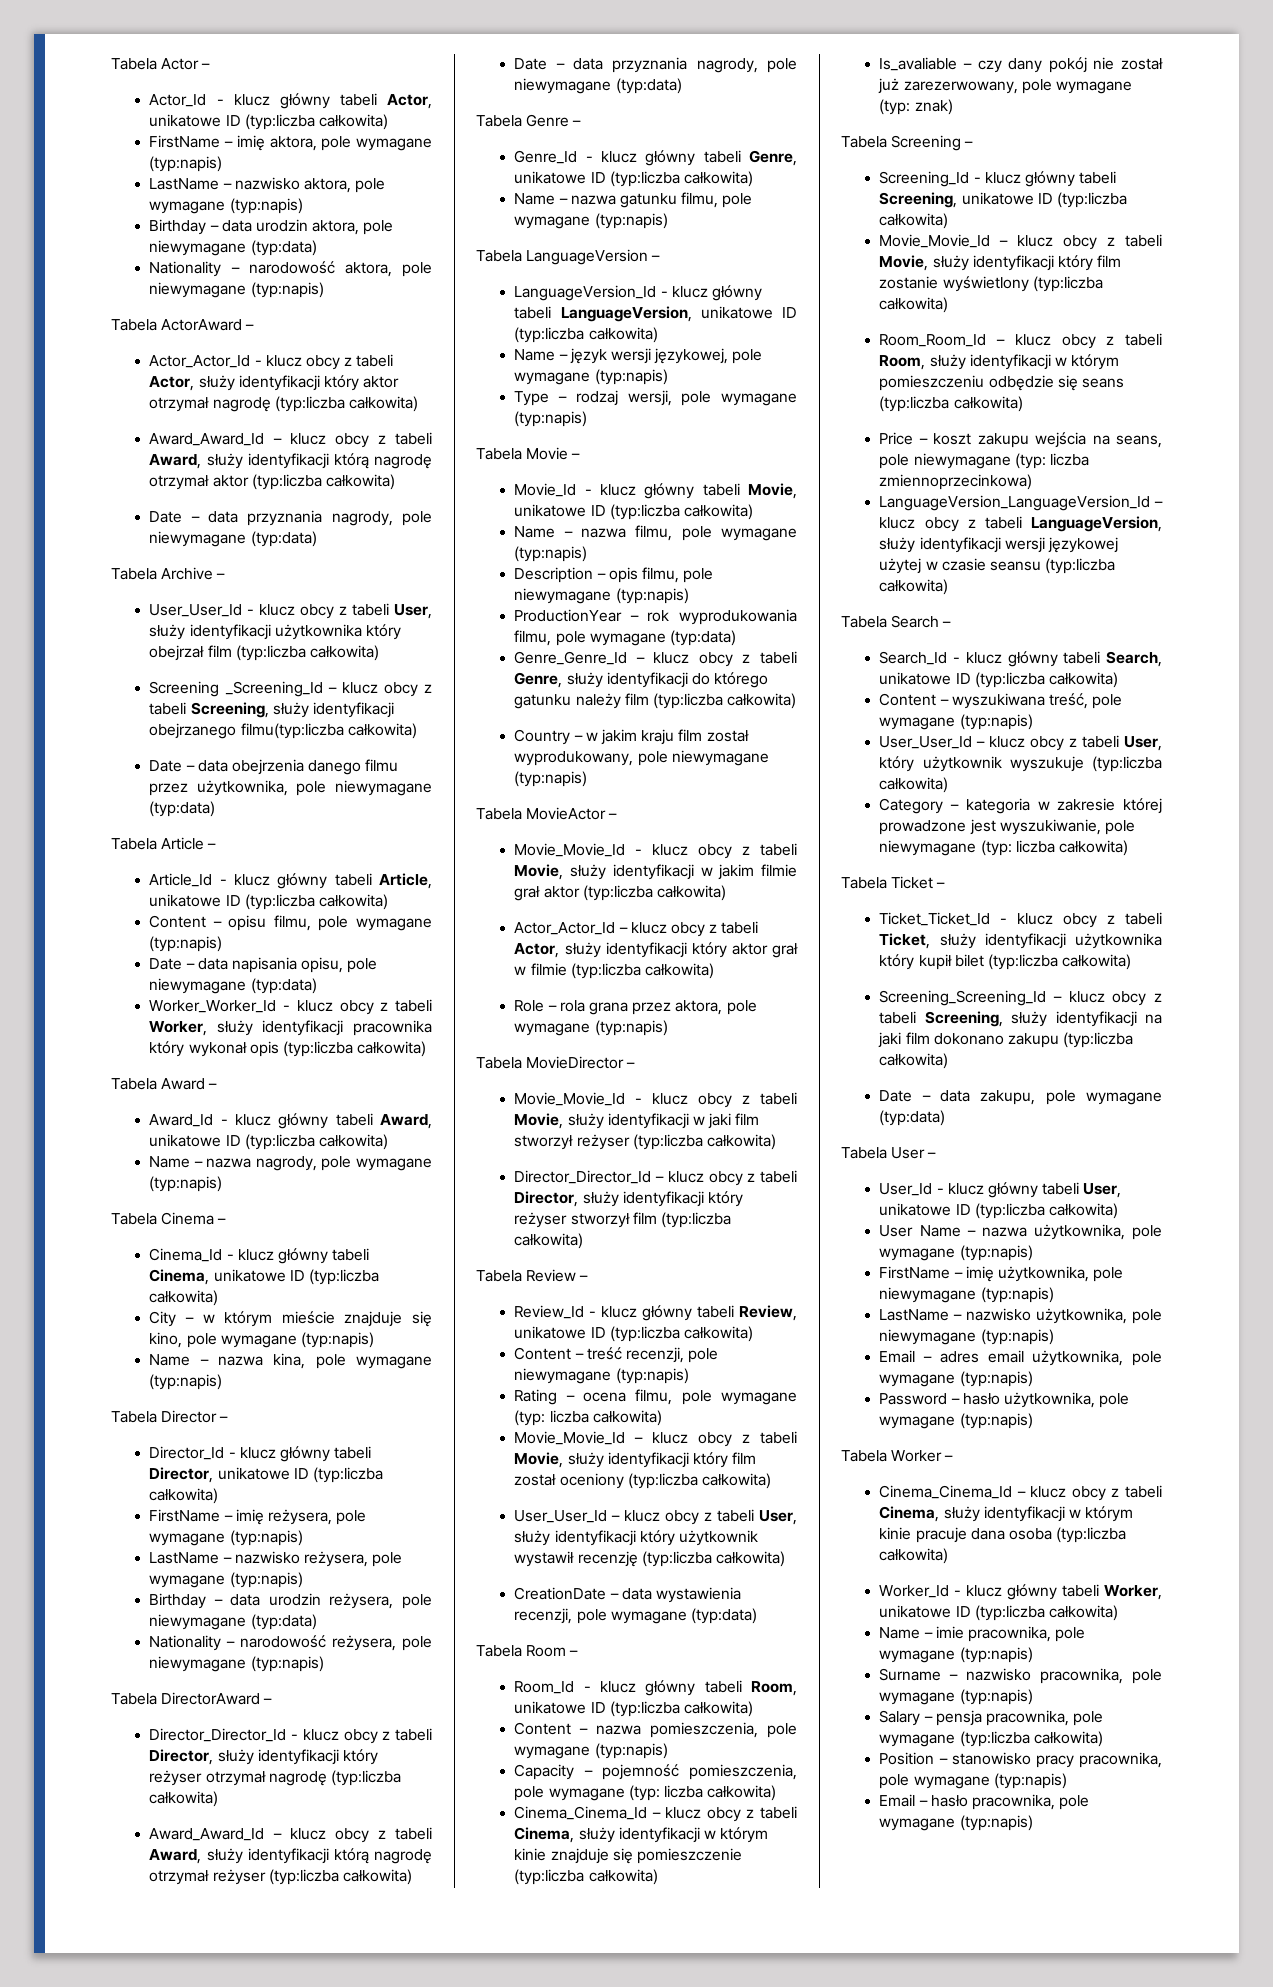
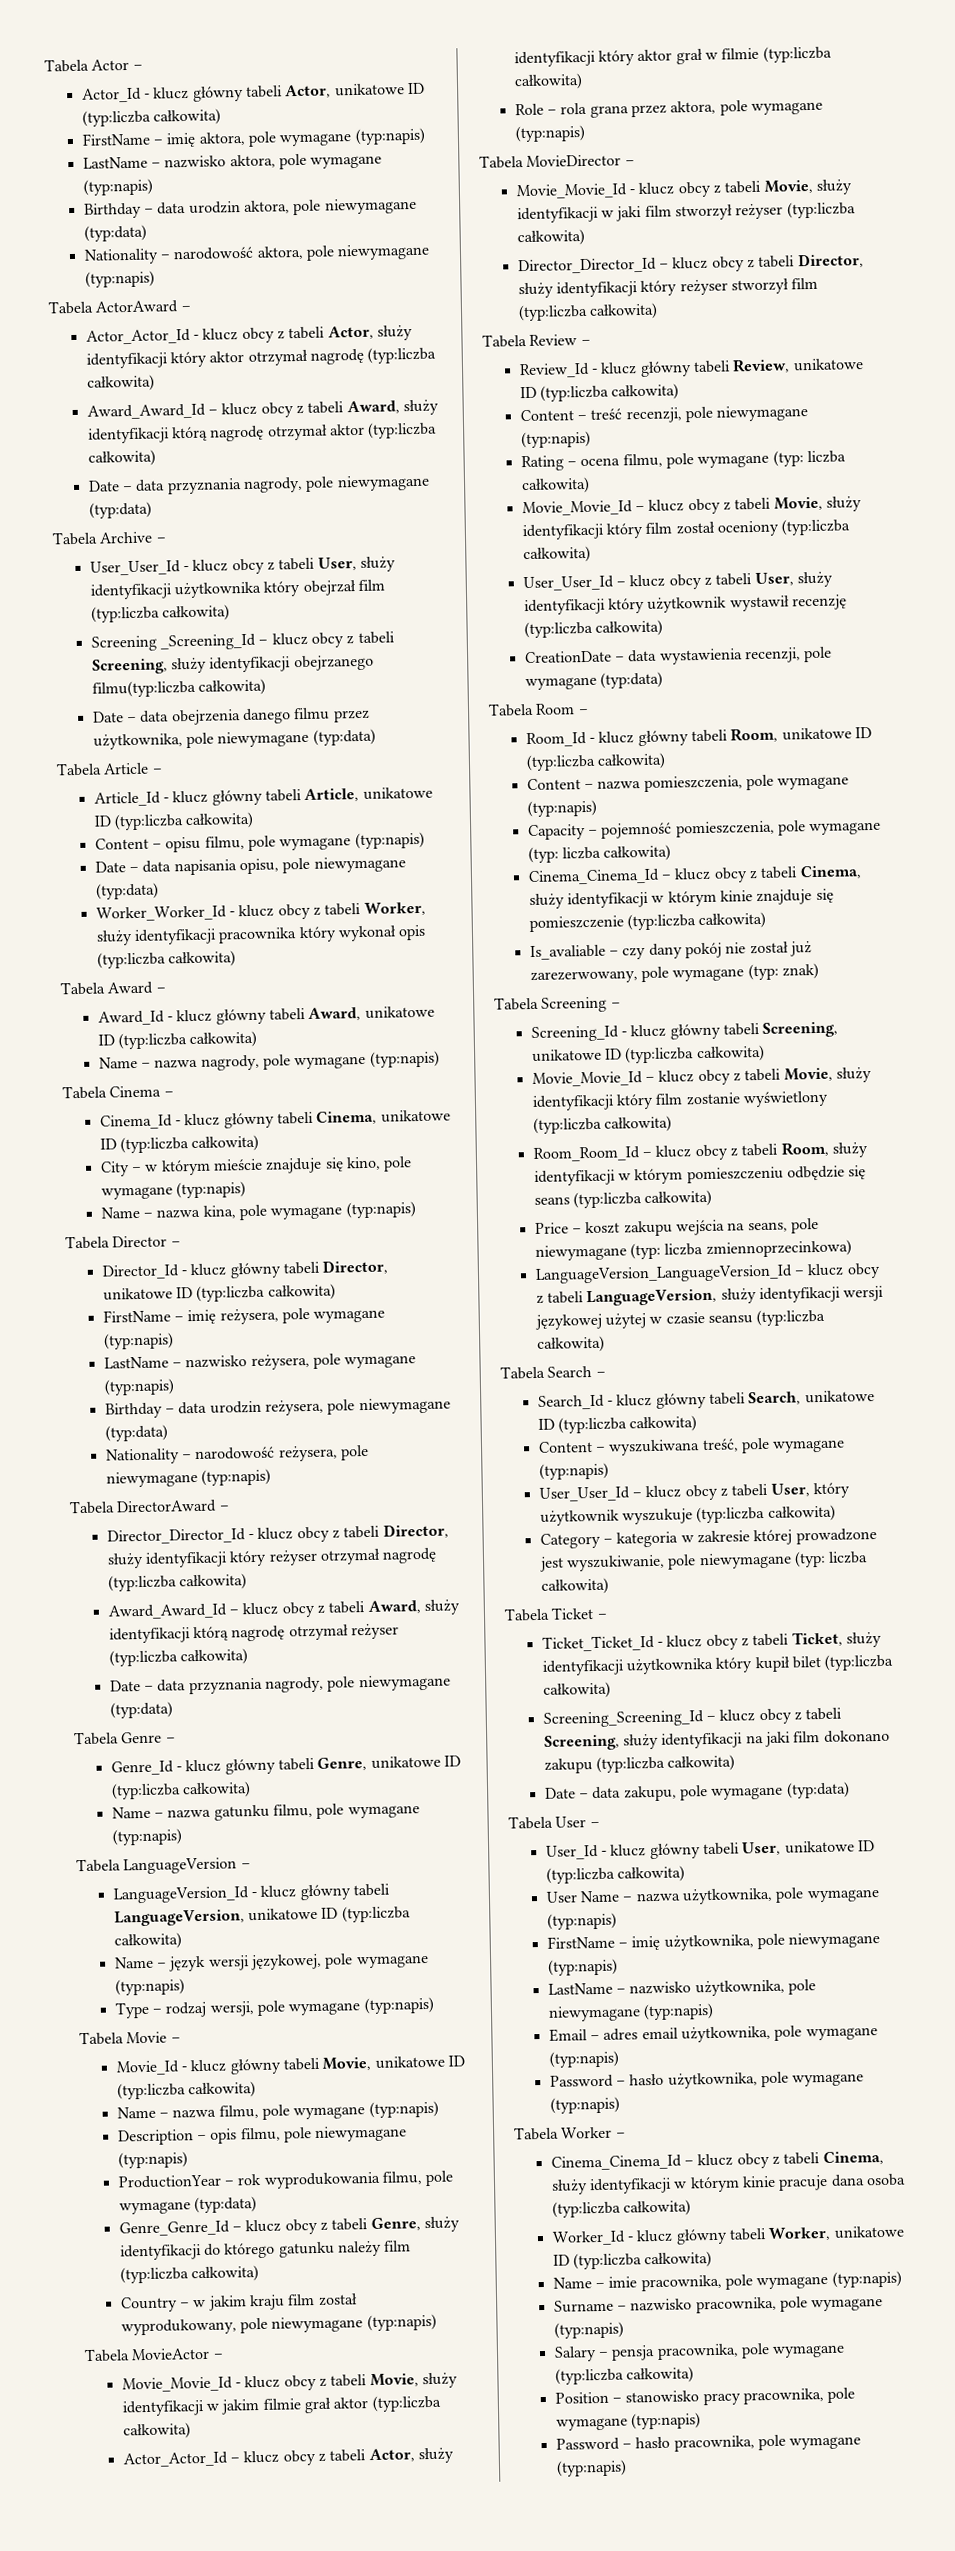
- Email – hasło pracownika, pole wymagane (typ:napis)
+ Password – hasło pracownika, pole wymagane (typ:napis)

